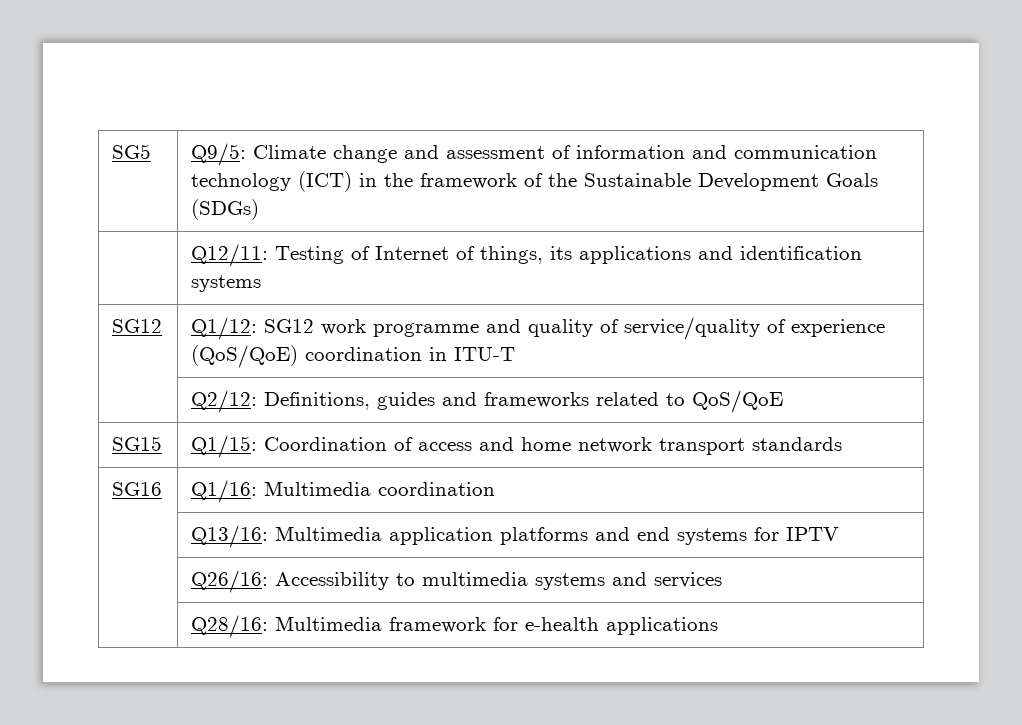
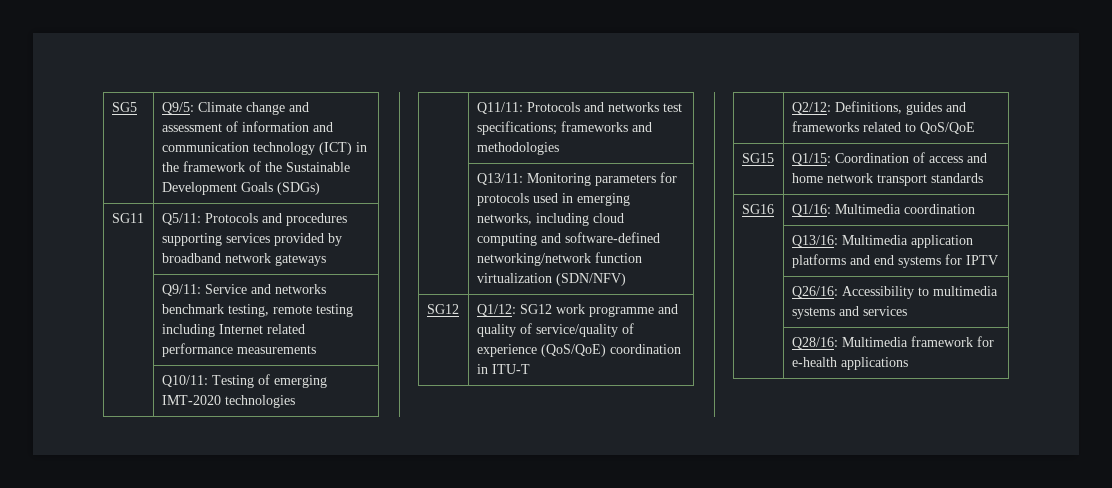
- | Q12/11: Testing of Internet of things, its applications and identification systems
+ SG11 | Q5/11: Protocols and procedures supporting services provided by broadband network gateways
+ | Q9/11: Service and networks benchmark testing, remote testing including Internet related performance measurements
+ | Q10/11: Testing of emerging IMT-2020 technologies
+ | Q11/11: Protocols and networks test specifications; frameworks and methodologies
+ | Q13/11: Monitoring parameters for protocols used in emerging networks, including cloud computing and software-defined networking/network function virtualization (SDN/NFV)

